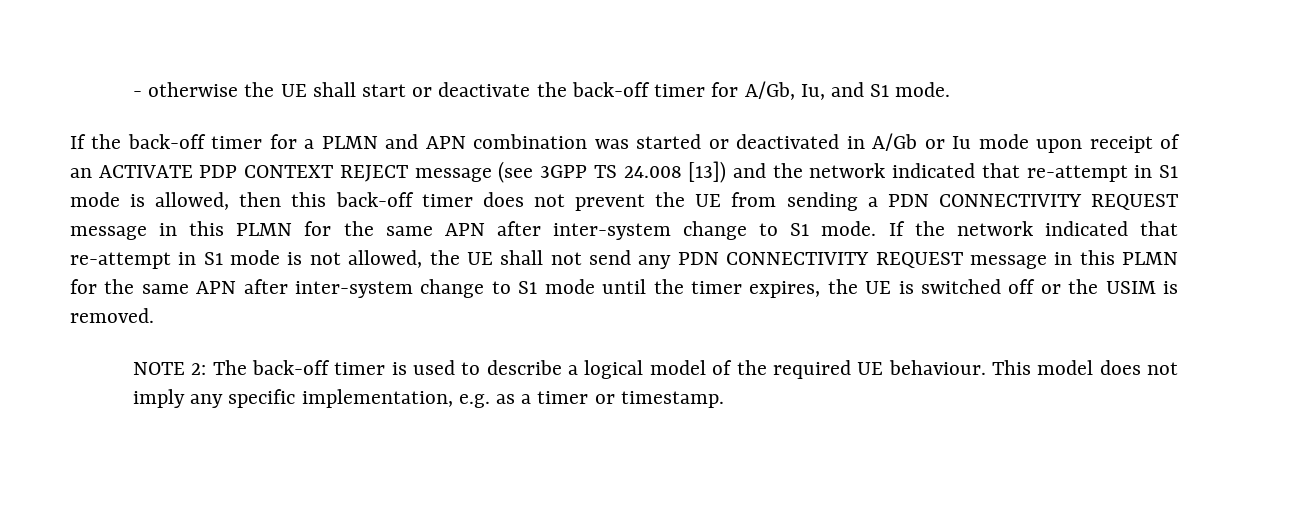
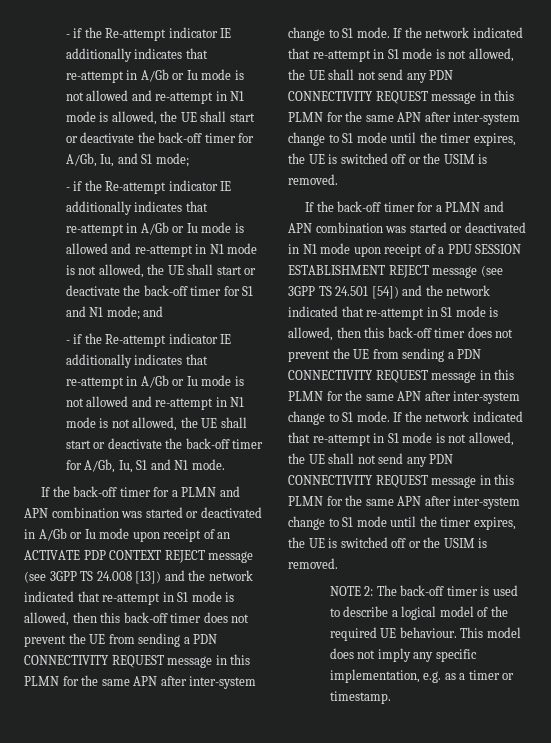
- - otherwise the UE shall start or deactivate the back-off timer for A/Gb, Iu, and S1 mode.
+ - if the Re-attempt indicator IE additionally indicates that re-attempt in A/Gb or Iu mode is not allowed and re-attempt in N1 mode is allowed, the UE shall start or deactivate the back-off timer for A/Gb, Iu, and S1 mode;
+ - if the Re-attempt indicator IE additionally indicates that re-attempt in A/Gb or Iu mode is allowed and re-attempt in N1 mode is not allowed, the UE shall start or deactivate the back-off timer for S1 and N1 mode; and
+ - if the Re-attempt indicator IE additionally indicates that re-attempt in A/Gb or Iu mode is not allowed and re-attempt in N1 mode is not allowed, the UE shall start or deactivate the back-off timer for A/Gb, Iu, S1 and N1 mode.
+ If the back-off timer for a PLMN and APN combination was started or deactivated in N1 mode upon receipt of a PDU SESSION ESTABLISHMENT REJECT message (see 3GPP TS 24.501 [54]) and the network indicated that re-attempt in S1 mode is allowed, then this back-off timer does not prevent the UE from sending a PDN CONNECTIVITY REQUEST message in this PLMN for the same APN after inter-system change to S1 mode. If the network indicated that re-attempt in S1 mode is not allowed, the UE shall not send any PDN CONNECTIVITY REQUEST message in this PLMN for the same APN after inter-system change to S1 mode until the timer expires, the UE is switched off or the USIM is removed.

